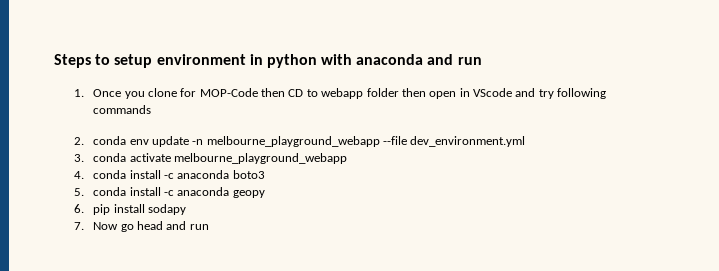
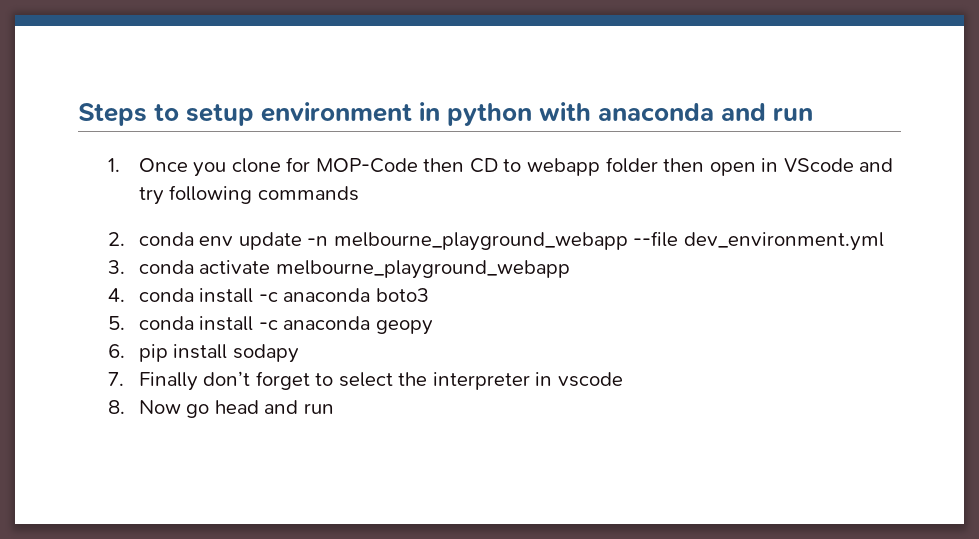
- 7. Now go head and run
+ 7. Finally don’t forget to select the interpreter in vscode
+ 8. Now go head and run

